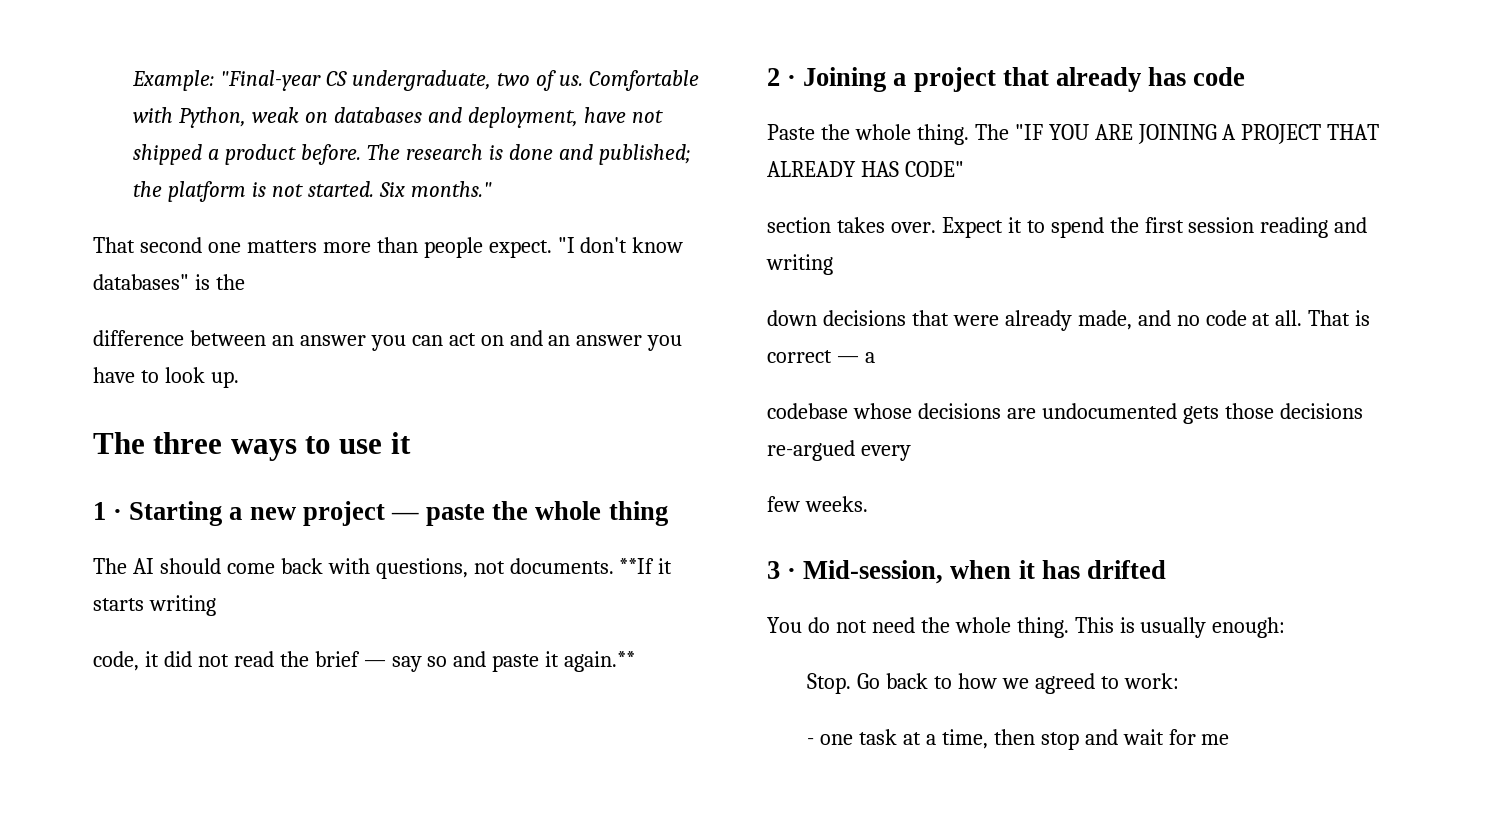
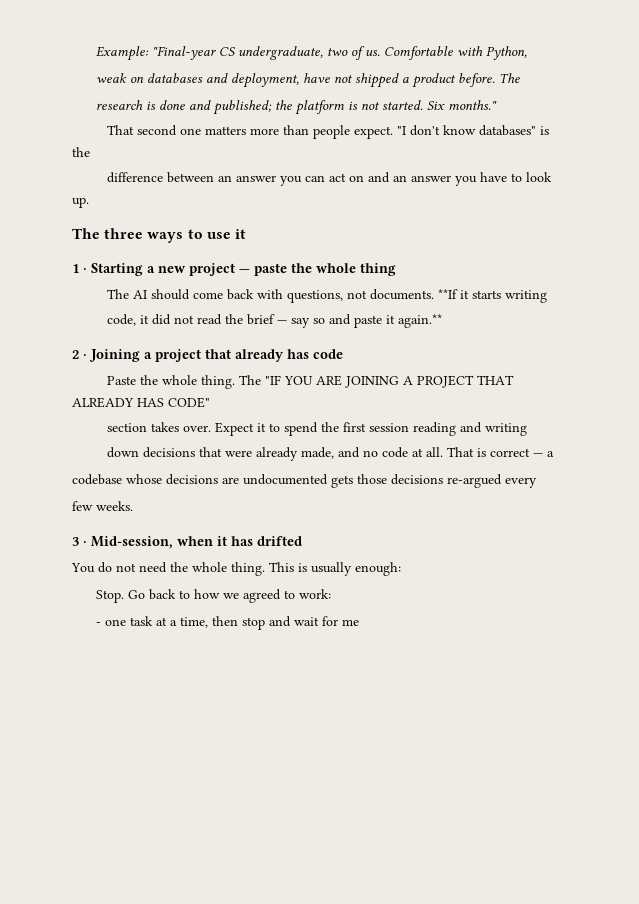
- Comfortable with Python, weak on databases and deployment, have not shipped a product before. The research is done and published; the platform is not started.
+ Comfortable with Python,
+ weak on databases and deployment, have not shipped a product before. The
+ research is done and published; the platform is not started.

